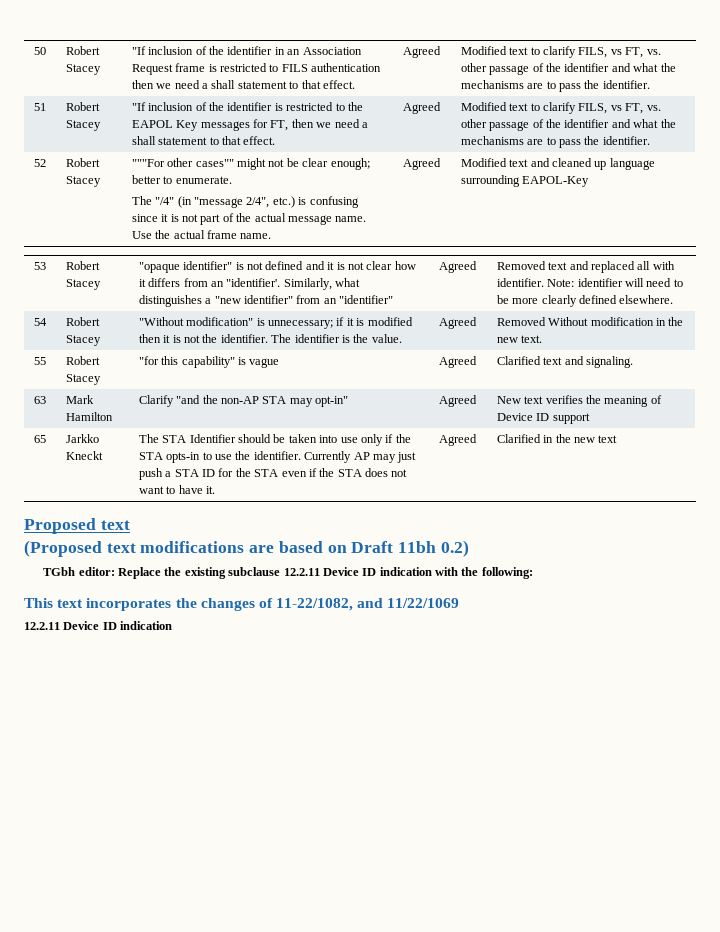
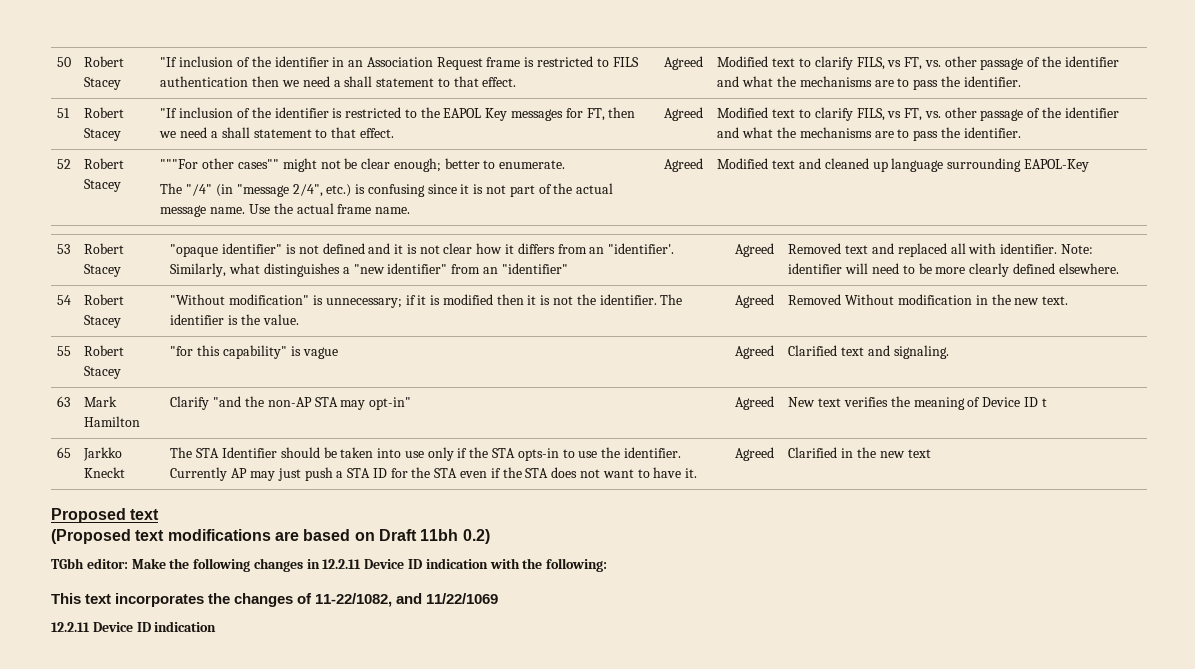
- 63 | Mark Hamilton | Clarify "and the non-AP STA may opt-in" | Agreed | New text verifies the meaning of Device ID support
+ 63 | Mark Hamilton | Clarify "and the non-AP STA may opt-in" | Agreed | New text verifies the meaning of Device ID t
- TGbh editor: Replace the existing subclause 12.2.11 Device ID indication with the following:
+ TGbh editor: Make the following changes in 12.2.11 Device ID indication with the following:

